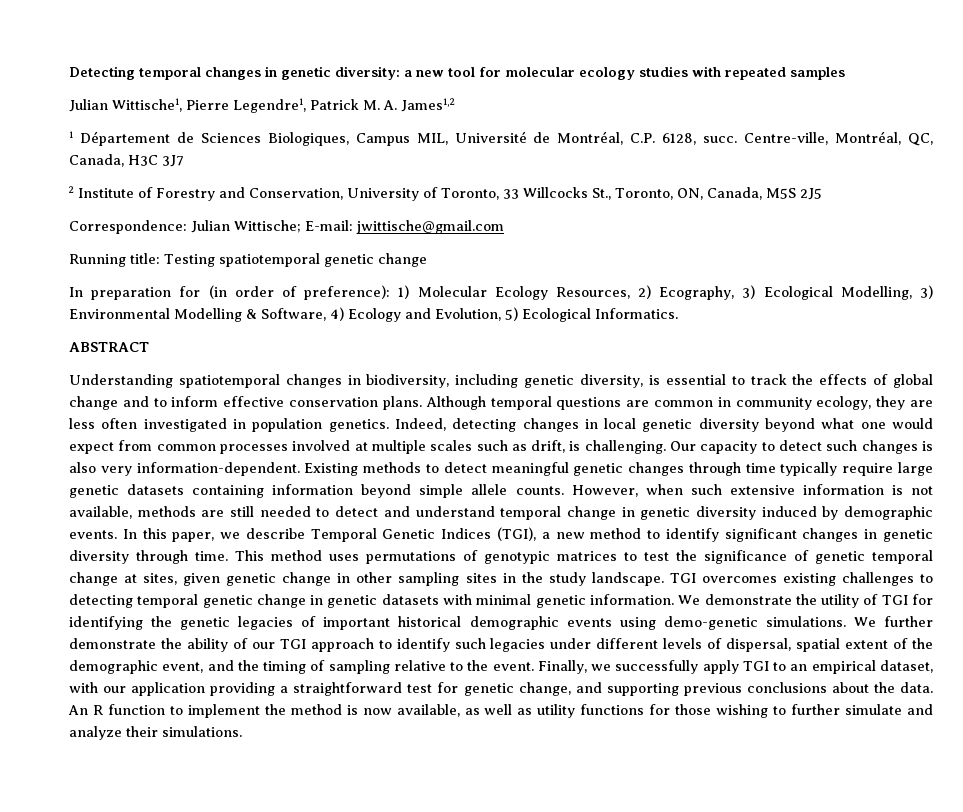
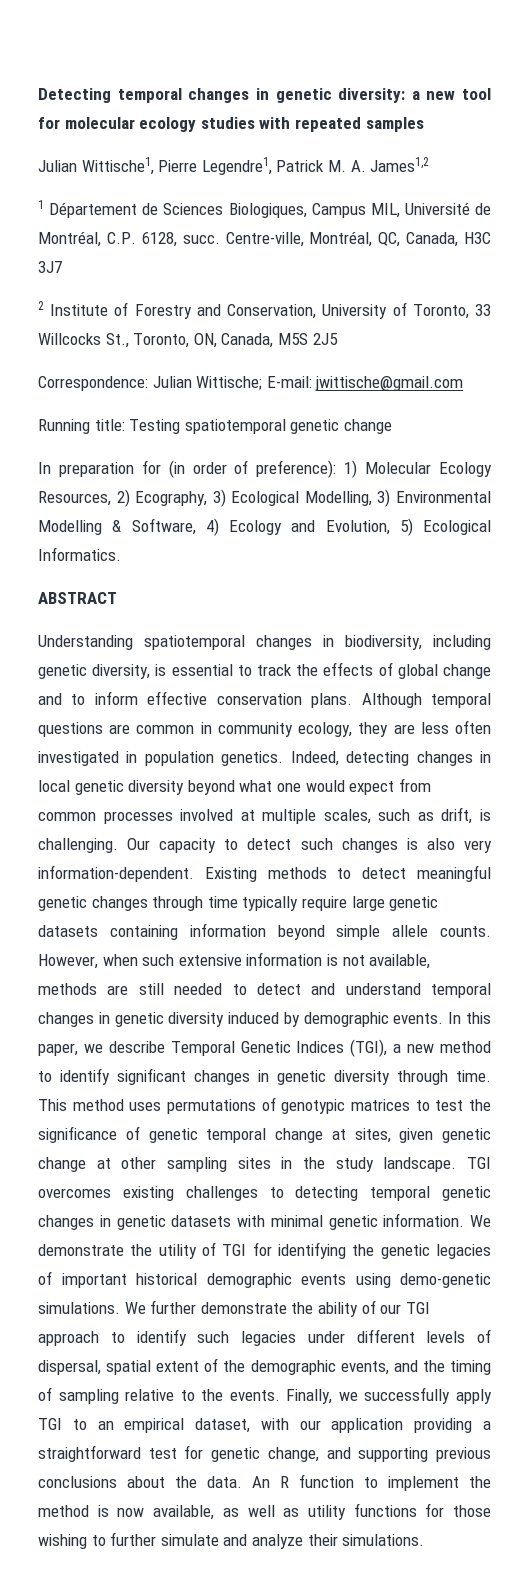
- Indeed, detecting changes in local genetic diversity beyond what one would expect from common processes involved at multiple scales such as drift, is challenging.
+ Indeed, detecting changes in local genetic diversity beyond what one would expect from common processes involved at multiple scales, such as drift, is challenging.
- However, when such extensive information is not available, methods are still needed to detect and understand temporal change in genetic diversity induced by demographic events.
+ However, when such extensive information is not available, methods are still needed to detect and understand temporal changes in genetic diversity induced by demographic events.
- This method uses permutations of genotypic matrices to test the significance of genetic temporal change at sites, given genetic change in other sampling sites in the study landscape.
+ This method uses permutations of genotypic matrices to test the significance of genetic temporal change at sites, given genetic change at other sampling sites in the study landscape.
- TGI overcomes existing challenges to detecting temporal genetic change in genetic datasets with minimal genetic information.
+ TGI overcomes existing challenges to detecting temporal genetic changes in genetic datasets with minimal genetic information.
- We further demonstrate the ability of our TGI approach to identify such legacies under different levels of dispersal, spatial extent of the demographic event, and the timing of sampling relative to the event.
+ We further demonstrate the ability of our TGI approach to identify such legacies under different levels of dispersal, spatial extent of the demographic events, and the timing of sampling relative to the events.

